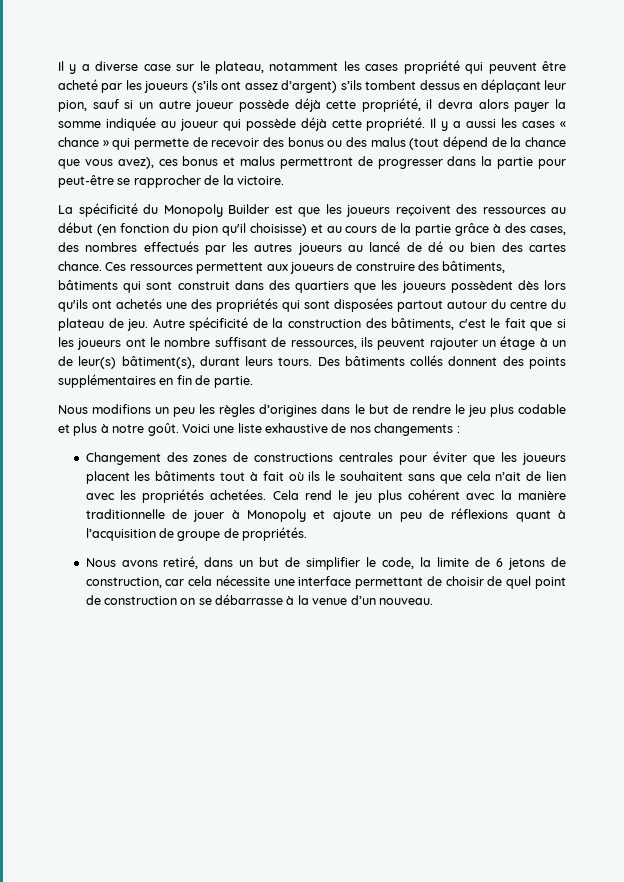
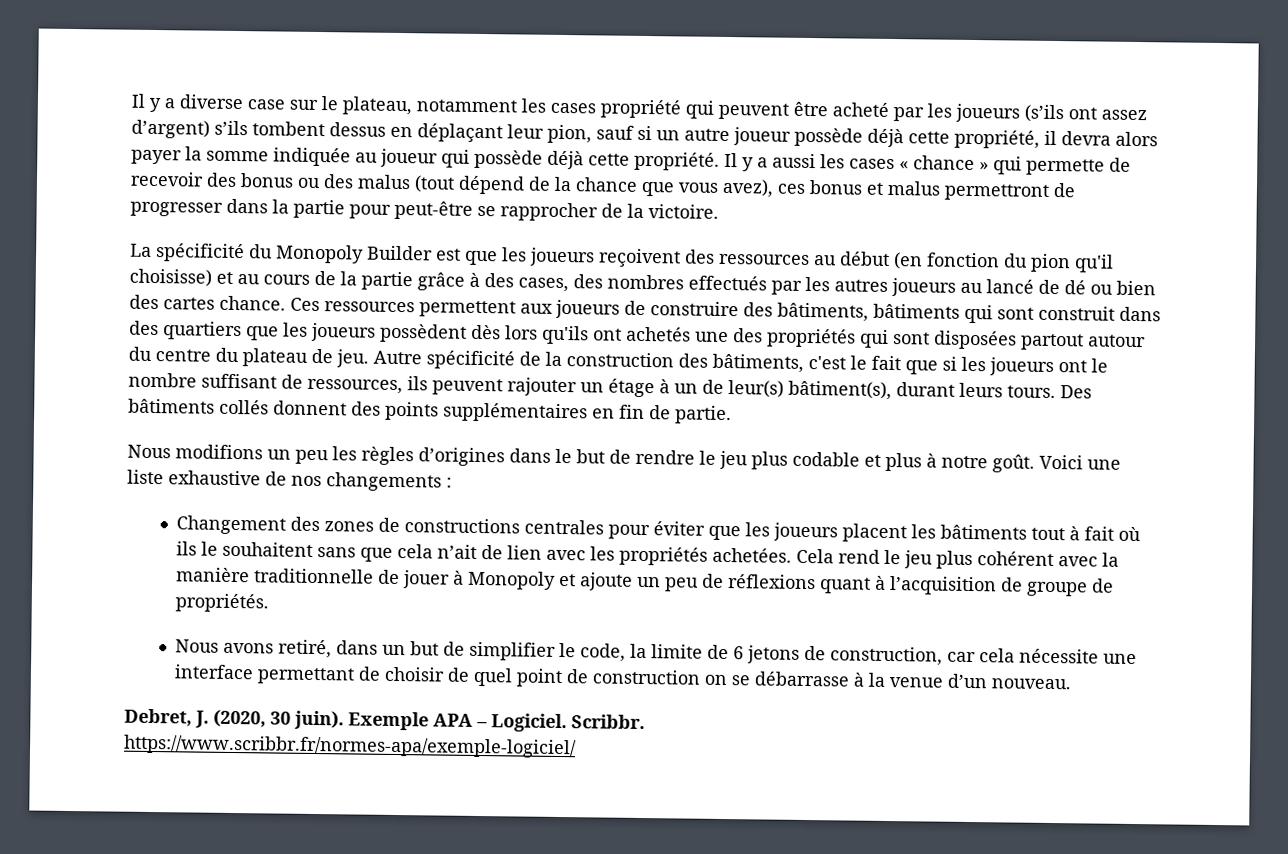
+ Debret, J. (2020, 30 juin). Exemple APA – Logiciel. Scribbr.
+ https://www.scribbr.fr/normes-apa/exemple-logiciel/

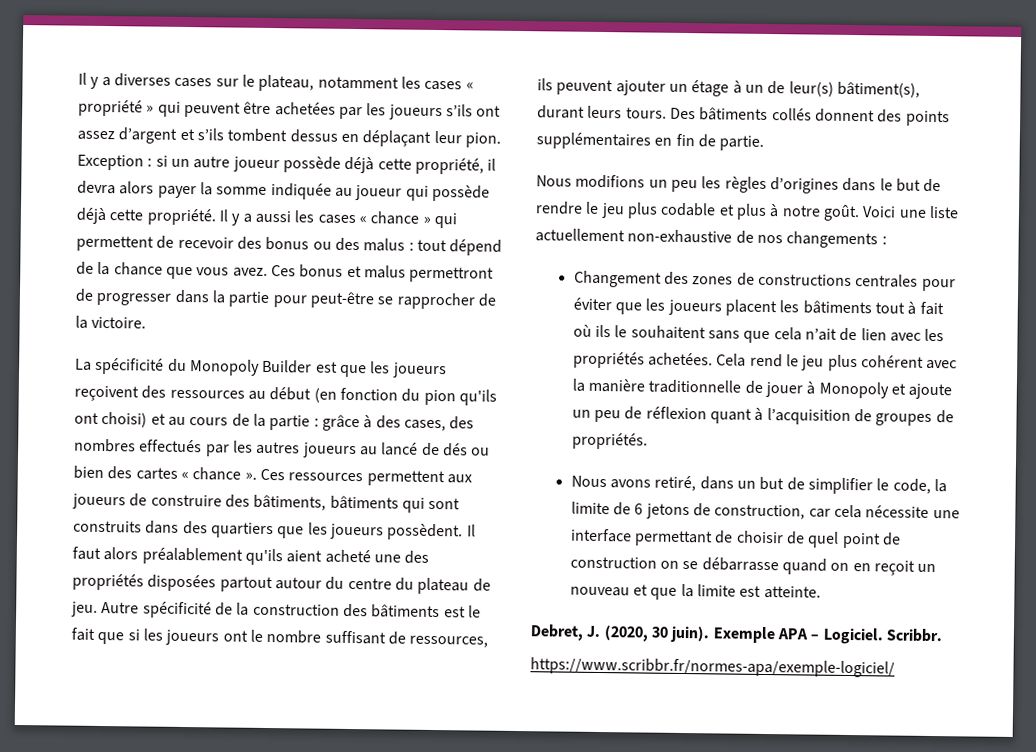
- Il y a diverse case sur le plateau, notamment les cases propriété qui peuvent être acheté par les joueurs (s’ils ont assez d’argent) s’ils tombent dessus en déplaçant leur pion, sauf si un autre joueur possède déjà cette propriété, il devra alors payer la somme indiquée au joueur qui possède déjà cette propriété.
+ Il y a diverses cases sur le plateau, notamment les cases « propriété » qui peuvent être achetées par les joueurs s’ils ont assez d’argent et s’ils tombent dessus en déplaçant leur pion. Exception : si un autre joueur possède déjà cette propriété, il devra alors payer la somme indiquée au joueur qui possède déjà cette propriété.
- Il y a aussi les cases « chance » qui permette de recevoir des bonus ou des malus (tout dépend de la chance que vous avez), ces bonus et malus permettront de progresser dans la partie pour peut-être se rapprocher de la victoire.
+ Il y a aussi les cases « chance » qui permettent de recevoir des bonus ou des malus : tout dépend de la chance que vous avez. Ces bonus et malus permettront de progresser dans la partie pour peut-être se rapprocher de la victoire.
- La spécificité du Monopoly Builder est que les joueurs reçoivent des ressources au début (en fonction du pion qu'il choisisse) et au cours de la partie grâce à des cases, des nombres effectués par les autres joueurs au lancé de dé ou bien des cartes chance.
+ La spécificité du Monopoly Builder est que les joueurs reçoivent des ressources au début (en fonction du pion qu'ils ont choisi) et au cours de la partie : grâce à des cases, des nombres effectués par les autres joueurs au lancé de dés ou bien des cartes « chance ».
- Ces ressources permettent aux joueurs de construire des bâtiments, bâtiments qui sont construit dans des quartiers que les joueurs possèdent dès lors qu'ils ont achetés une des propriétés qui sont disposées partout autour du centre du plateau de jeu.
+ Ces ressources permettent aux joueurs de construire des bâtiments, bâtiments qui sont construits dans des quartiers que les joueurs possèdent. Il faut alors préalablement qu'ils aient acheté une des propriétés disposées partout autour du centre du plateau de jeu.
- Autre spécificité de la construction des bâtiments, c'est le fait que si les joueurs ont le nombre suffisant de ressources, ils peuvent rajouter un étage à un de leur(s) bâtiment(s), durant leurs tours.
+ Autre spécificité de la construction des bâtiments est le fait que si les joueurs ont le nombre suffisant de ressources, ils peuvent ajouter un étage à un de leur(s) bâtiment(s), durant leurs tours.
- Voici une liste exhaustive de nos changements :
+ Voici une liste actuellement non-exhaustive de nos changements :
- Cela rend le jeu plus cohérent avec la manière traditionnelle de jouer à Monopoly et ajoute un peu de réflexions quant à l’acquisition de groupe de propriétés.
+ Cela rend le jeu plus cohérent avec la manière traditionnelle de jouer à Monopoly et ajoute un peu de réflexion quant à l’acquisition de groupes de propriétés.
- Nous avons retiré, dans un but de simplifier le code, la limite de 6 jetons de construction, car cela nécessite une interface permettant de choisir de quel point de construction on se débarrasse à la venue d’un nouveau.
+ Nous avons retiré, dans un but de simplifier le code, la limite de 6 jetons de construction, car cela nécessite une interface permettant de choisir de quel point de construction on se débarrasse quand on en reçoit un nouveau et que la limite est atteinte.

